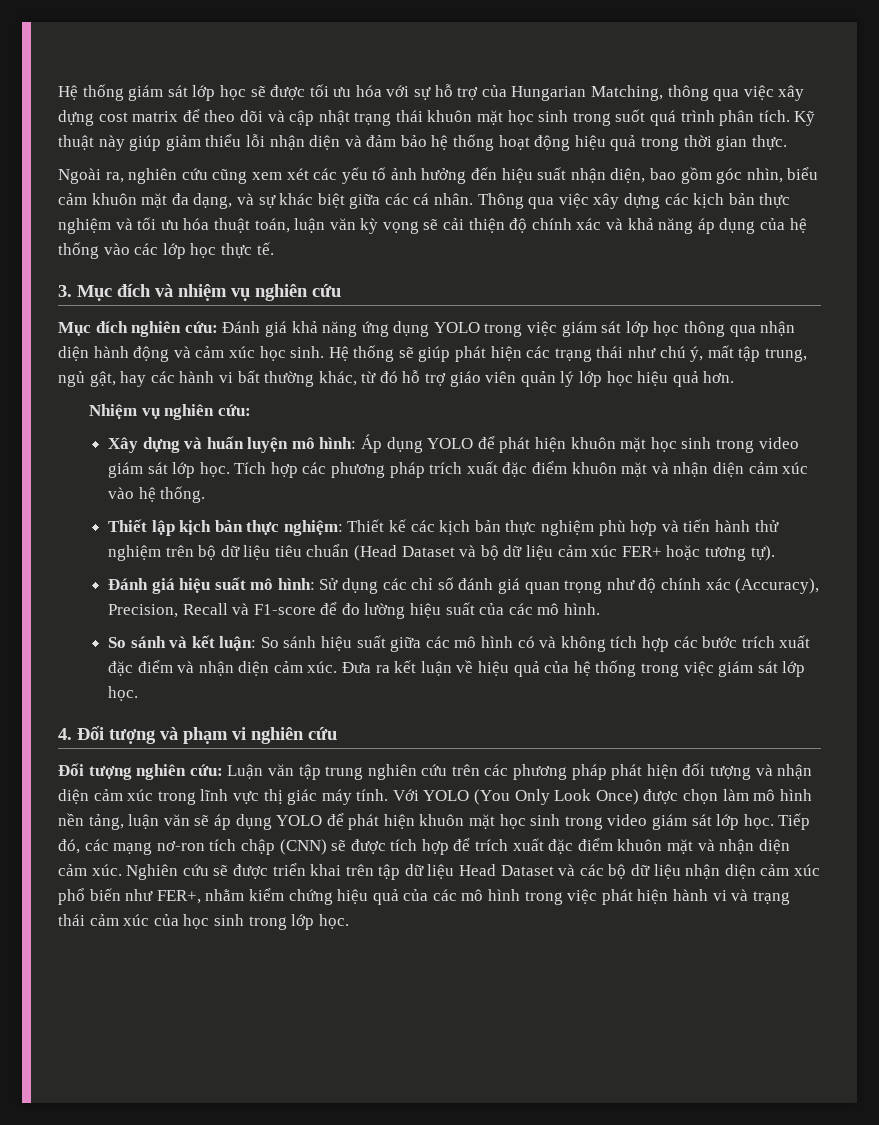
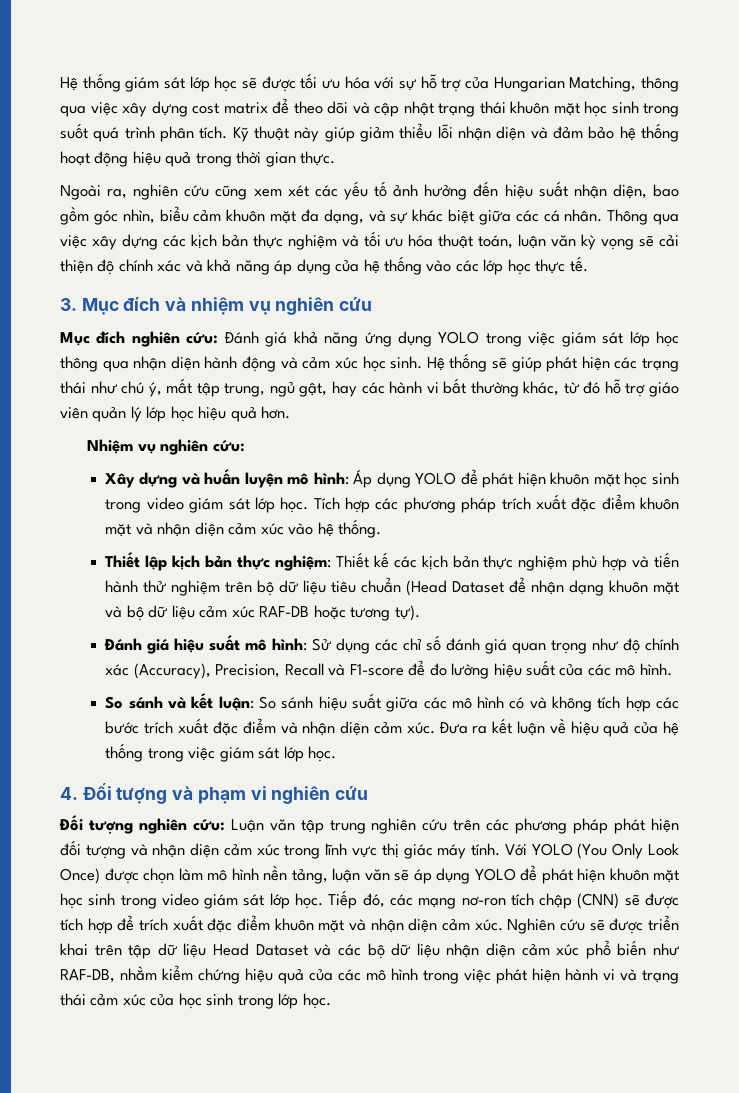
- Thiết lập kịch bản thực nghiệm: Thiết kế các kịch bản thực nghiệm phù hợp và tiến hành thử nghiệm trên bộ dữ liệu tiêu chuẩn (Head Dataset và bộ dữ liệu cảm xúc FER+ hoặc tương tự).
+ Thiết lập kịch bản thực nghiệm: Thiết kế các kịch bản thực nghiệm phù hợp và tiến hành thử nghiệm trên bộ dữ liệu tiêu chuẩn (Head Dataset để nhận dạng khuôn mặt và bộ dữ liệu cảm xúc RAF-DB hoặc tương tự).
- Nghiên cứu sẽ được triển khai trên tập dữ liệu Head Dataset và các bộ dữ liệu nhận diện cảm xúc phổ biến như FER+, nhằm kiểm chứng hiệu quả của các mô hình trong việc phát hiện hành vi và trạng thái cảm xúc của học sinh trong lớp học.
+ Nghiên cứu sẽ được triển khai trên tập dữ liệu Head Dataset và các bộ dữ liệu nhận diện cảm xúc phổ biến như RAF-DB, nhằm kiểm chứng hiệu quả của các mô hình trong việc phát hiện hành vi và trạng thái cảm xúc của học sinh trong lớp học.

